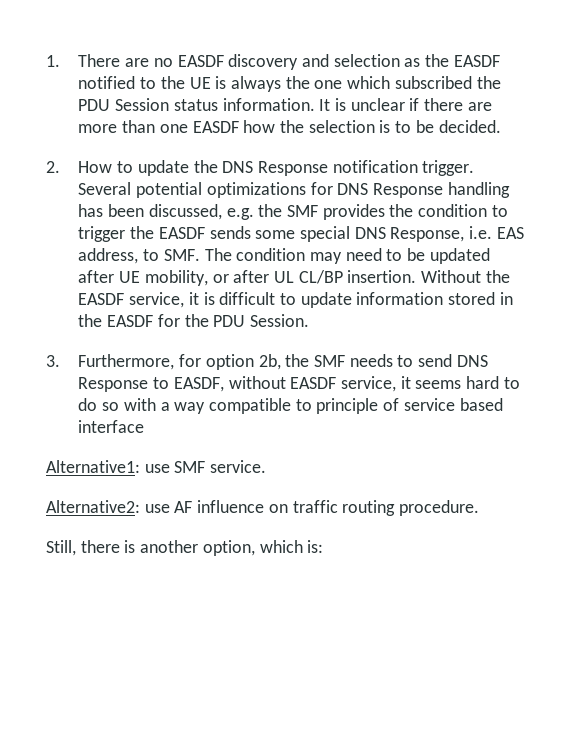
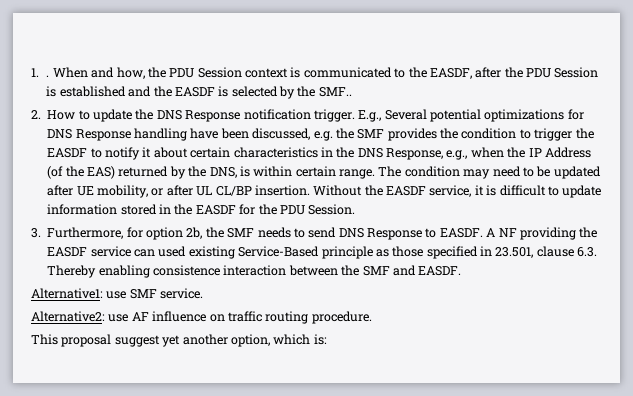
- 1. There are no EASDF discovery and selection as the EASDF notified to the UE is always the one which subscribed the PDU Session status information. It is unclear if there are more than one EASDF how the selection is to be decided.
+ 1. . When and how, the PDU Session context is communicated to the EASDF, after the PDU Session is established and the EASDF is selected by the SMF..
- Several potential optimizations for DNS Response handling has been discussed, e.g. the SMF provides the condition to trigger the EASDF sends some special DNS Response, i.e. EAS address, to SMF. The condition may need to be updated after UE mobility, or after UL CL/BP insertion.
+ E.g., Several potential optimizations for DNS Response handling have been discussed, e.g. the SMF provides the condition to trigger the EASDF to notify it about certain characteristics in the DNS Response, e.g., when the IP Address (of the EAS) returned by the DNS, is within certain range. The condition may need to be updated after UE mobility, or after UL CL/BP insertion.
- 3. Furthermore, for option 2b, the SMF needs to send DNS Response to EASDF, without EASDF service, it seems hard to do so with a way compatible to principle of service based interface
+ 3. Furthermore, for option 2b, the SMF needs to send DNS Response to EASDF. A NF providing the EASDF service can used existing Service-Based principle as those specified in 23.501, clause 6.3. Thereby enabling consistence interaction between the SMF and EASDF.
- Still, there is another option, which is:
+ This proposal suggest yet another option, which is:

